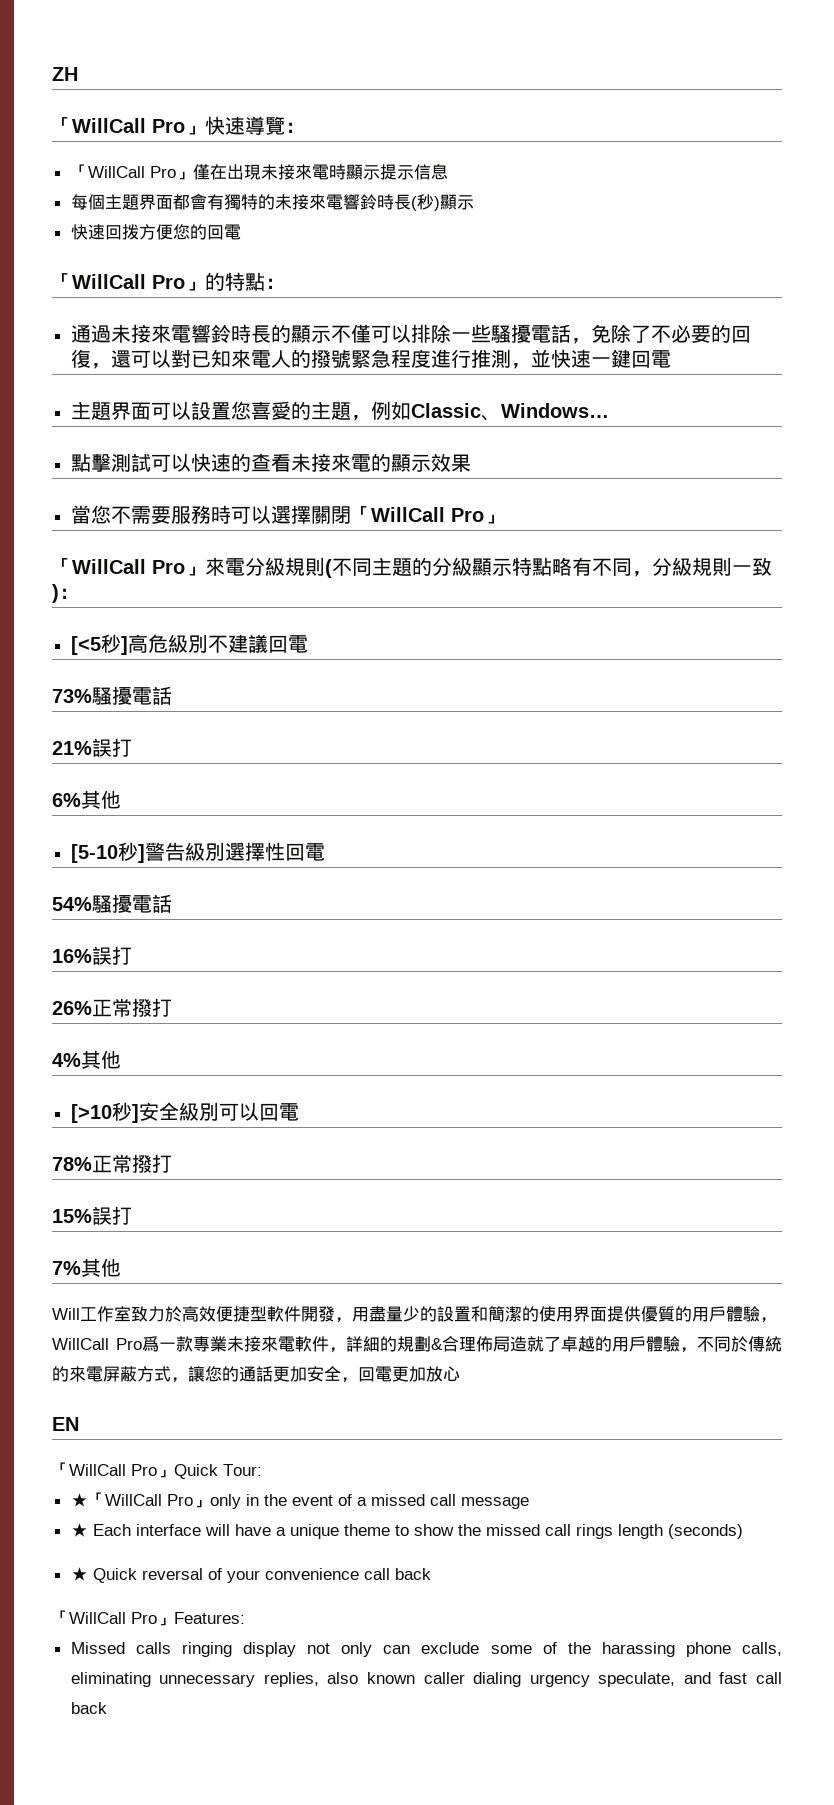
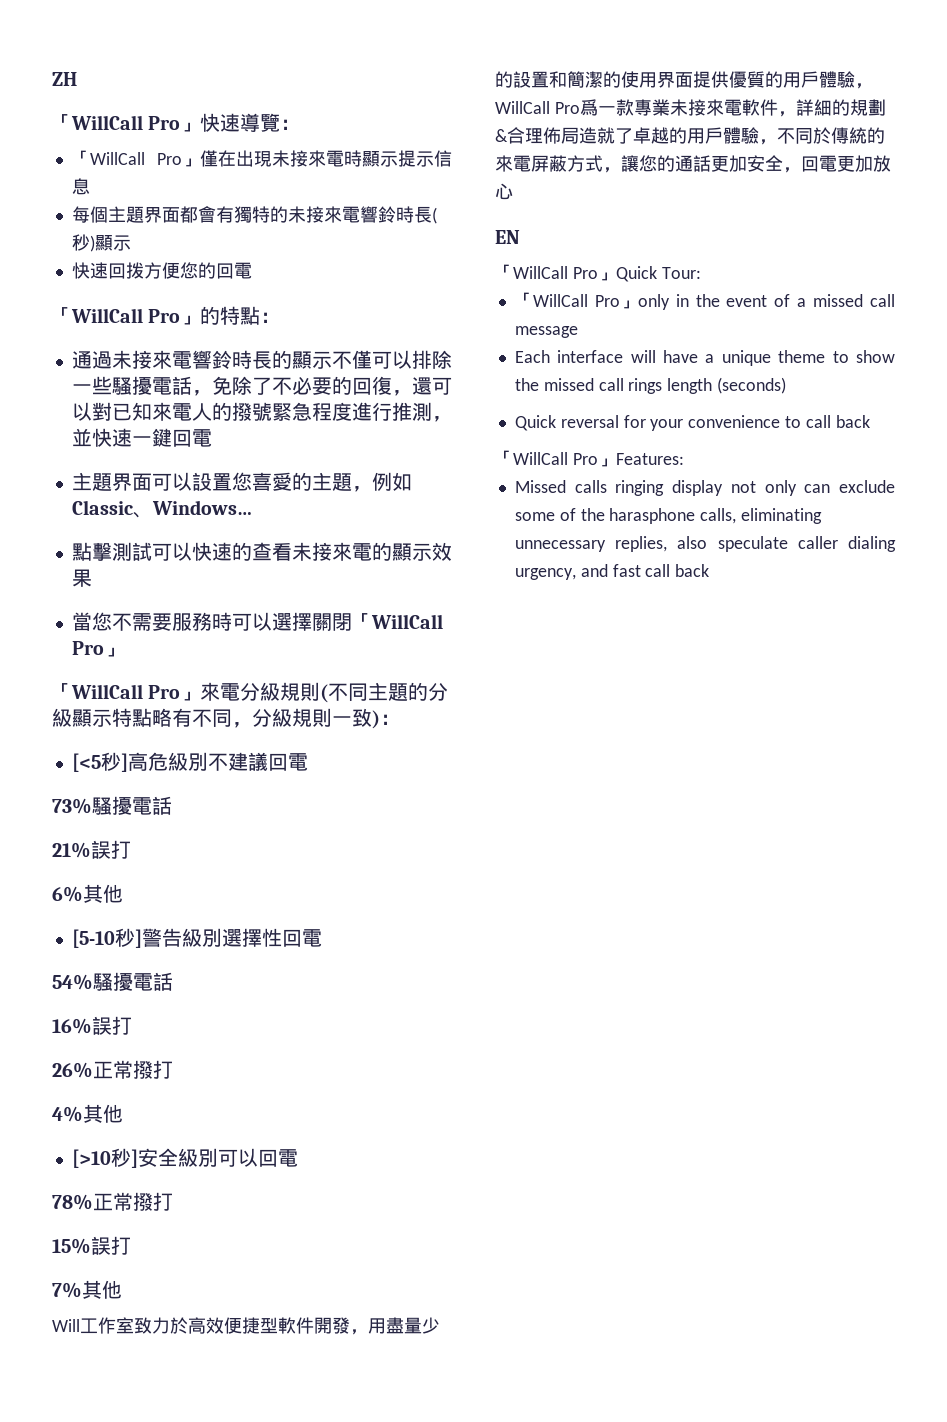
- ★「WillCall Pro」only in the event of a missed call message
+ 「WillCall Pro」only in the event of a missed call message
- ★ Each interface will have a unique theme to show the missed call rings length (seconds)
+ Each interface will have a unique theme to show the missed call rings length (seconds)
- ★ Quick reversal of your convenience call back
+ Quick reversal for your convenience to call back
- Missed calls ringing display not only can exclude some of the harassing phone calls, eliminating unnecessary replies, also known caller dialing urgency speculate, and fast call back
+ Missed calls ringing display not only can exclude some of the harasphone calls, eliminating unnecessary replies, also speculate caller dialing urgency, and fast call back

